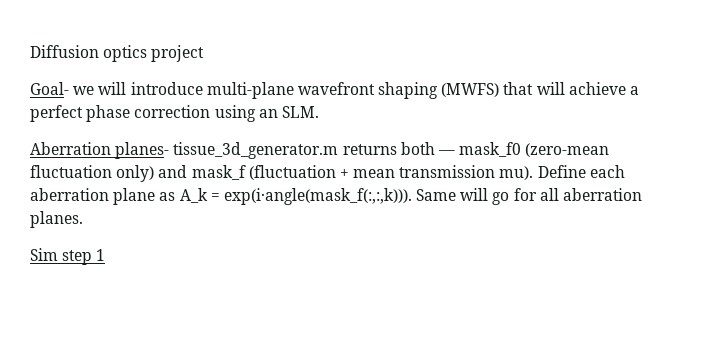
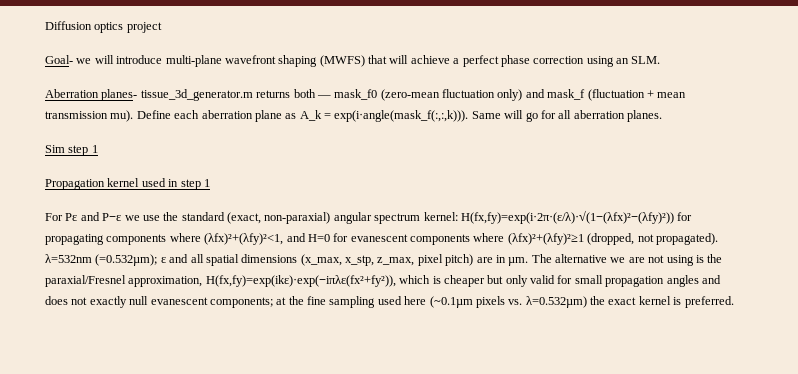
+ Propagation kernel used in step 1
+ For Pε and P−ε we use the standard (exact, non-paraxial) angular spectrum kernel: H(fx,fy)=exp(i·2π·(ε/λ)·√(1−(λfx)²−(λfy)²)) for propagating components where (λfx)²+(λfy)²<1, and H=0 for evanescent components where (λfx)²+(λfy)²≥1 (dropped, not propagated). λ=532nm (=0.532µm); ε and all spatial dimensions (x_max, x_stp, z_max, pixel pitch) are in µm. The alternative we are not using is the paraxial/Fresnel approximation, H(fx,fy)=exp(ikε)·exp(−iπλε(fx²+fy²)), which is cheaper but only valid for small propagation angles and does not exactly null evanescent components; at the fine sampling used here (~0.1µm pixels vs. λ=0.532µm) the exact kernel is preferred.

